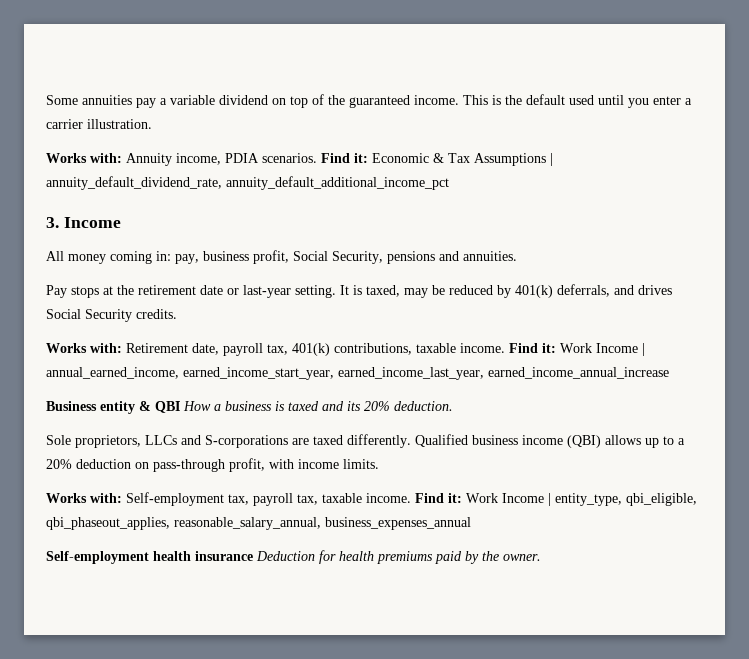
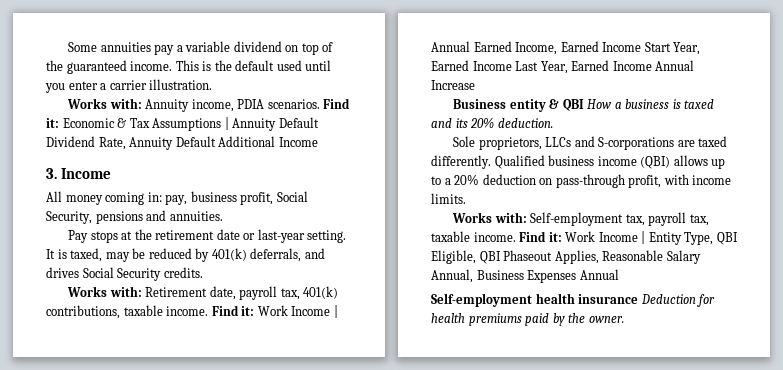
- Find it: Economic & Tax Assumptions | annuity_default_dividend_rate, annuity_default_additional_income_pct
+ Find it: Economic & Tax Assumptions | Annuity Default Dividend Rate, Annuity Default Additional Income
- Find it: Work Income | annual_earned_income, earned_income_start_year, earned_income_last_year, earned_income_annual_increase
+ Find it: Work Income | Annual Earned Income, Earned Income Start Year, Earned Income Last Year, Earned Income Annual Increase
- Find it: Work Income | entity_type, qbi_eligible, qbi_phaseout_applies, reasonable_salary_annual, business_expenses_annual
+ Find it: Work Income | Entity Type, QBI Eligible, QBI Phaseout Applies, Reasonable Salary Annual, Business Expenses Annual

